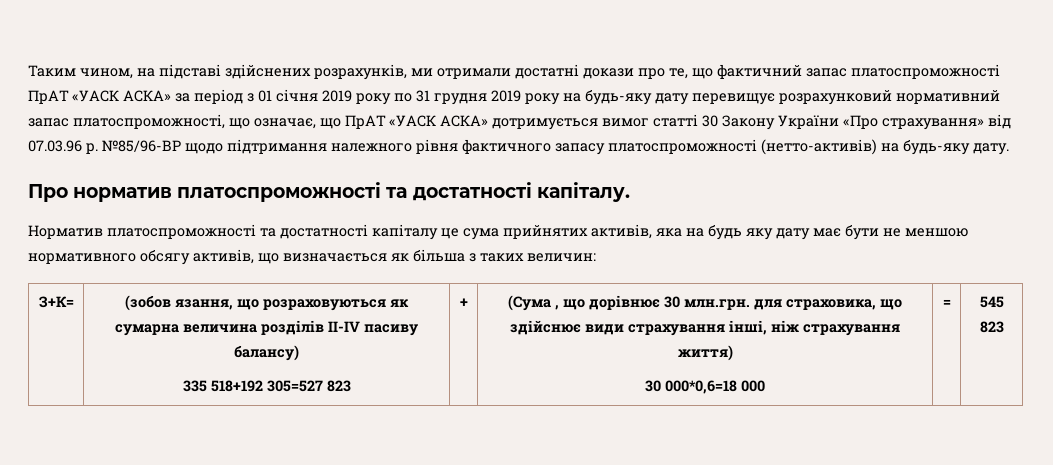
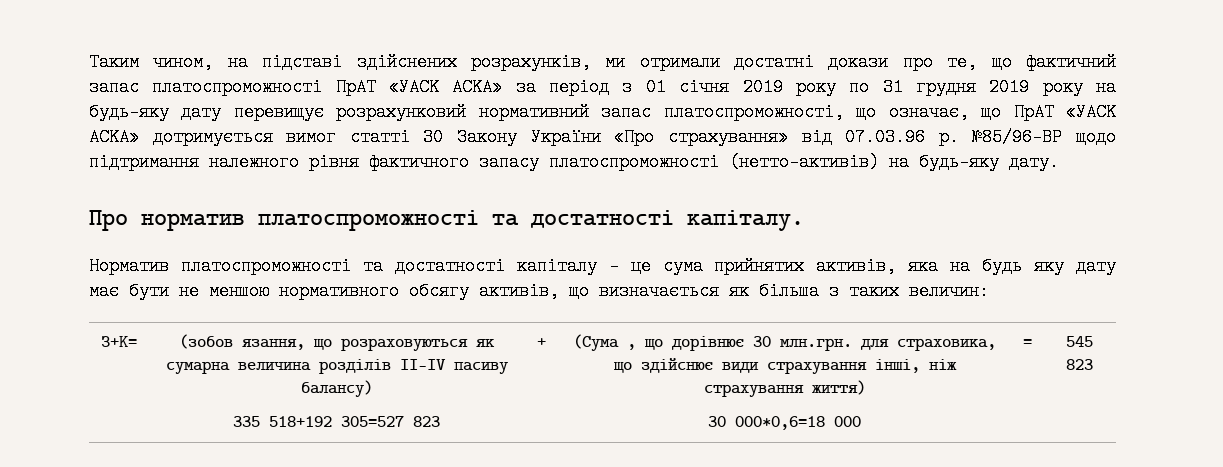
- Норматив платоспроможності та достатності капіталу це сума прийнятих активів, яка на будь яку дату має бути не меншою нормативного обсягу активів, що визначається як більша з таких величин:
+ Норматив платоспроможності та достатності капіталу - це сума прийнятих активів, яка на будь яку дату має бути не меншою нормативного обсягу активів, що визначається як більша з таких величин:

